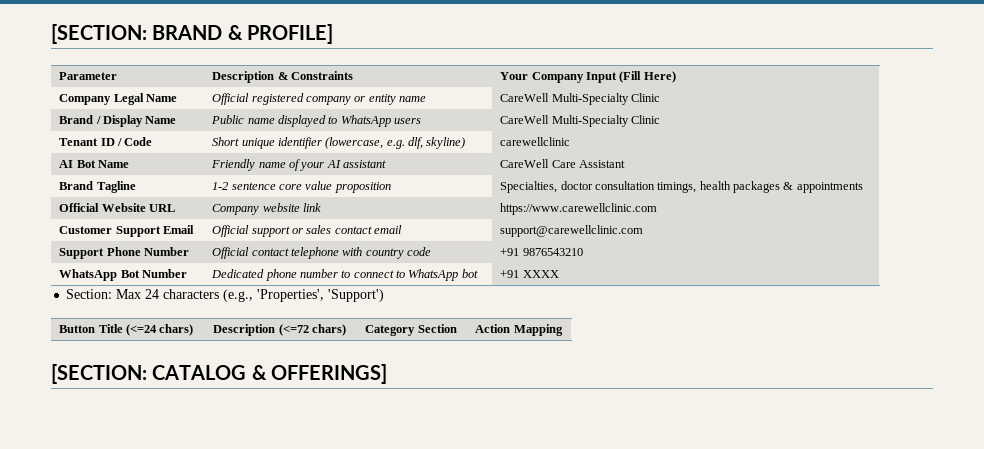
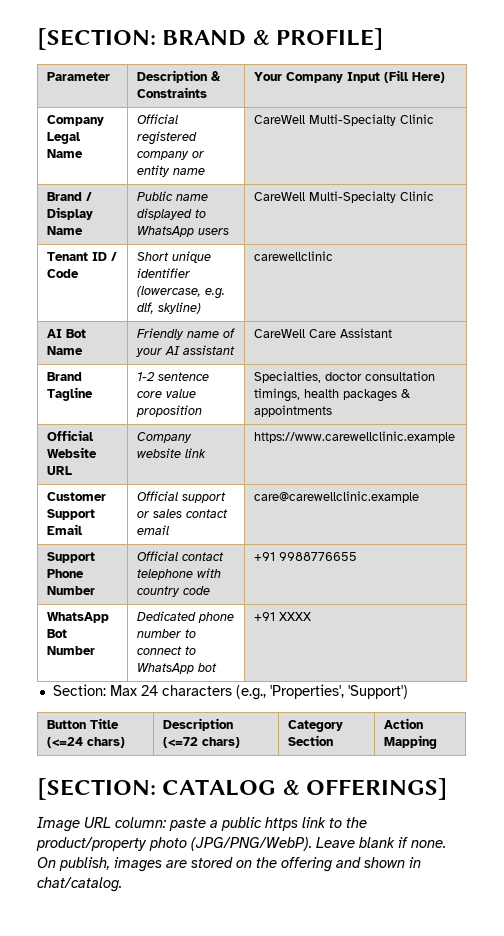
- Official Website URL | Company website link | https://www.carewellclinic.com
+ Official Website URL | Company website link | https://www.carewellclinic.example
- Customer Support Email | Official support or sales contact email | support@carewellclinic.com
+ Customer Support Email | Official support or sales contact email | care@carewellclinic.example
- Support Phone Number | Official contact telephone with country code | +91 9876543210
+ Support Phone Number | Official contact telephone with country code | +91 9988776655
+ Image URL column: paste a public https link to the product/property photo (JPG/PNG/WebP). Leave blank if none. On publish, images are stored on the offering and shown in chat/catalog.

